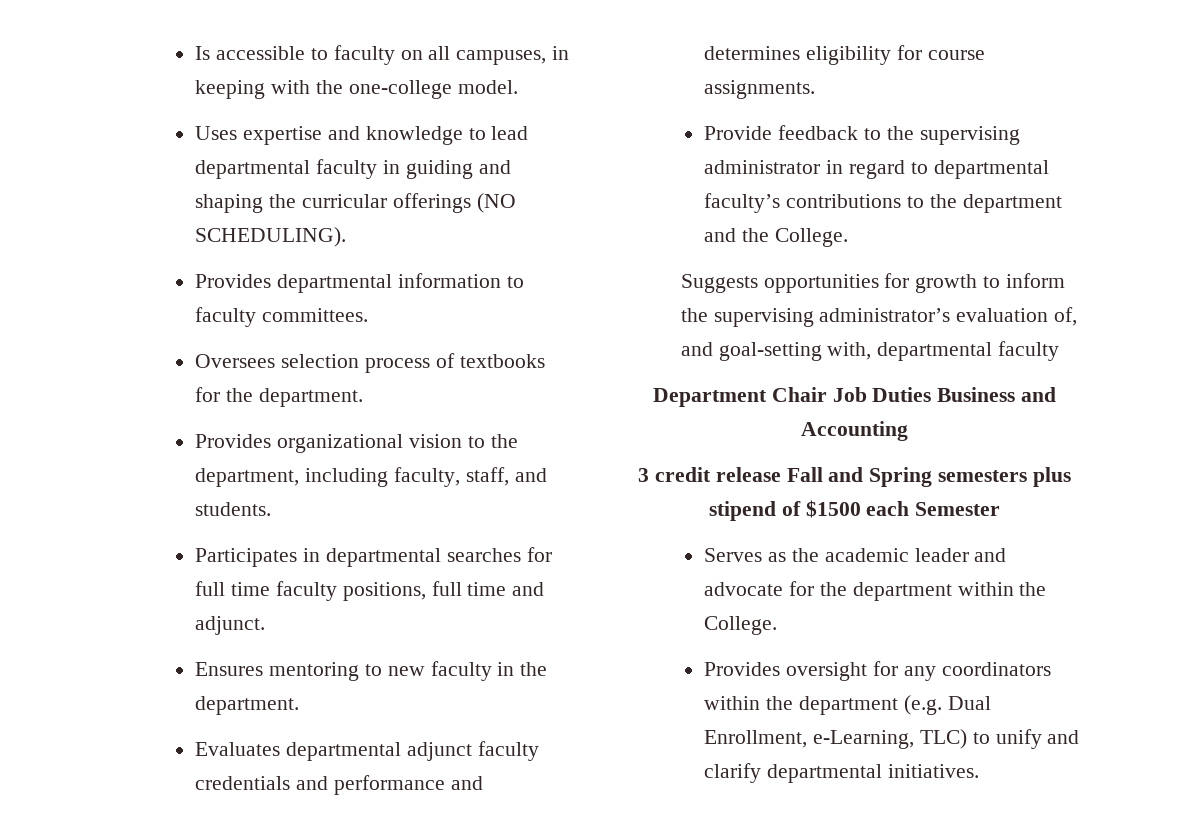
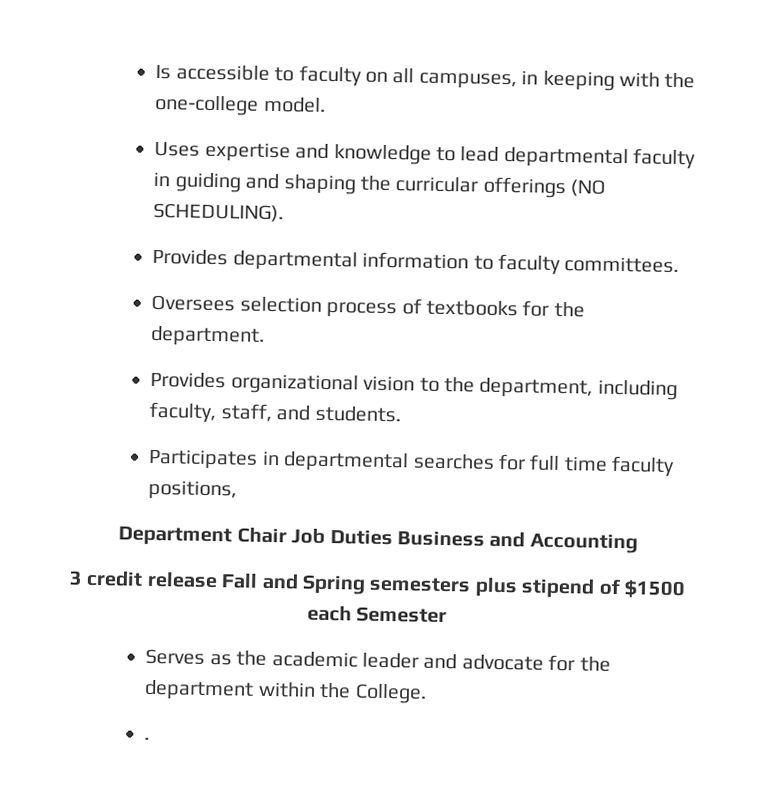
- Participates in departmental searches for full time faculty positions, full time and adjunct.
- Ensures mentoring to new faculty in the department.
- Evaluates departmental adjunct faculty credentials and performance and determines eligibility for course assignments.
- Provide feedback to the supervising administrator in regard to departmental faculty’s contributions to the department and the College.
- Suggests opportunities for growth to inform the supervising administrator’s evaluation of, and goal-setting with, departmental faculty
+ Participates in departmental searches for full time faculty positions,
- Provides oversight for any coordinators within the department (e.g. Dual Enrollment, e-Learning, TLC) to unify and clarify departmental initiatives.
+ .

